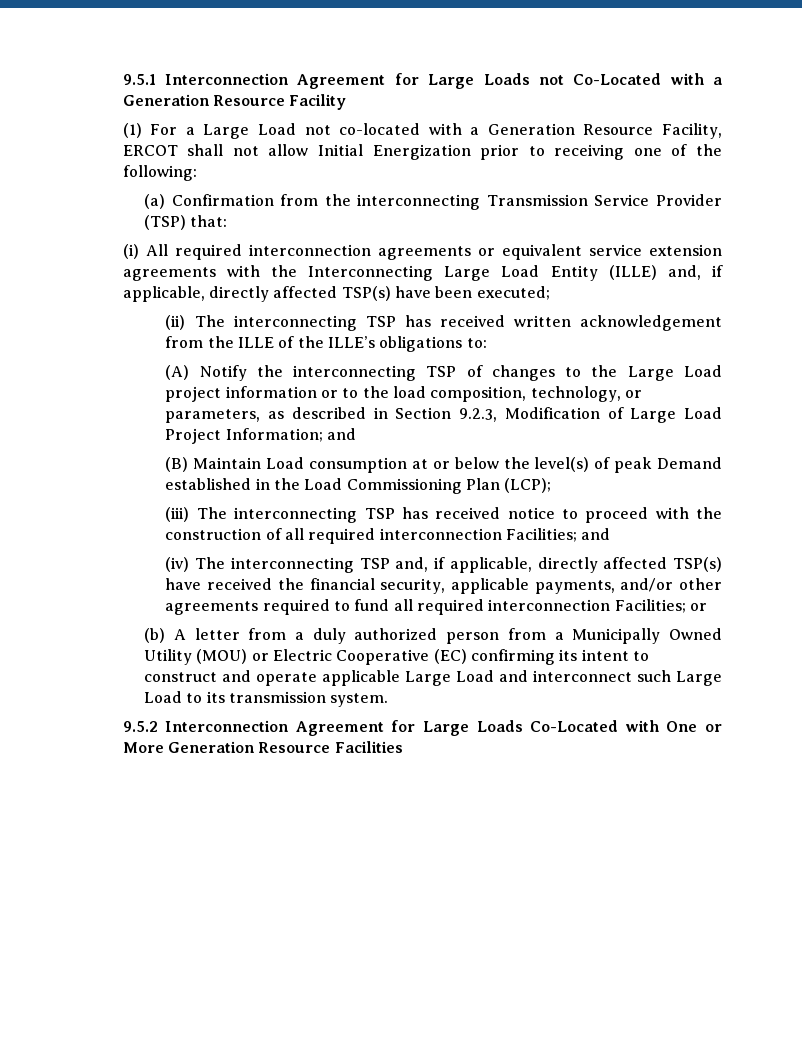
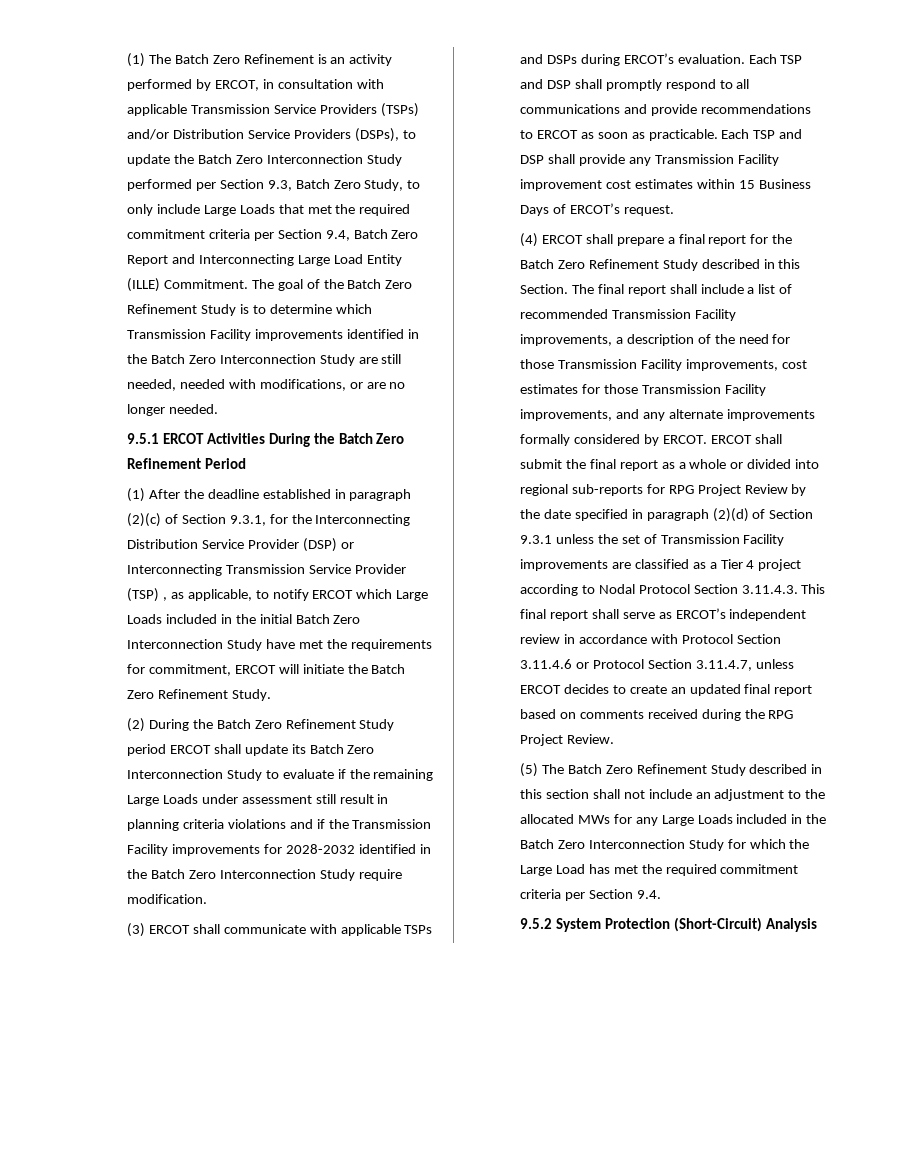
- 9.5.1 Interconnection Agreement for Large Loads not Co-Located with a Generation Resource Facility
- (1) For a Large Load not co-located with a Generation Resource Facility, ERCOT shall not allow Initial Energization prior to receiving one of the following:
- (a) Confirmation from the interconnecting Transmission Service Provider (TSP) that:
- (i) All required interconnection agreements or equivalent service extension agreements with the Interconnecting Large Load Entity (ILLE) and, if applicable, directly affected TSP(s) have been executed;
- (ii) The interconnecting TSP has received written acknowledgement from the ILLE of the ILLE’s obligations to:
- (A) Notify the interconnecting TSP of changes to the Large Load project information or to the load composition, technology, or parameters, as described in Section 9.2.3, Modification of Large Load Project Information; and
- (B) Maintain Load consumption at or below the level(s) of peak Demand established in the Load Commissioning Plan (LCP);
- (iii) The interconnecting TSP has received notice to proceed with the construction of all required interconnection Facilities; and
- (iv) The interconnecting TSP and, if applicable, directly affected TSP(s) have received the financial security, applicable payments, and/or other agreements required to fund all required interconnection Facilities; or
- (b) A letter from a duly authorized person from a Municipally Owned Utility (MOU) or Electric Cooperative (EC) confirming its intent to construct and operate applicable Large Load and interconnect such Large Load to its transmission system.
- 9.5.2 Interconnection Agreement for Large Loads Co-Located with One or More Generation Resource Facilities
+ (1) The Batch Zero Refinement is an activity performed by ERCOT, in consultation with applicable Transmission Service Providers (TSPs) and/or Distribution Service Providers (DSPs), to update the Batch Zero Interconnection Study performed per Section 9.3, Batch Zero Study, to only include Large Loads that met the required commitment criteria per Section 9.4, Batch Zero Report and Interconnecting Large Load Entity (ILLE) Commitment. The goal of the Batch Zero Refinement Study is to determine which Transmission Facility improvements identified in the Batch Zero Interconnection Study are still needed, needed with modifications, or are no longer needed.
+ 9.5.1 ERCOT Activities During the Batch Zero Refinement Period
+ (1) After the deadline established in paragraph (2)(c) of Section 9.3.1, for the Interconnecting Distribution Service Provider (DSP) or Interconnecting Transmission Service Provider (TSP) , as applicable, to notify ERCOT which Large Loads included in the initial Batch Zero Interconnection Study have met the requirements for commitment, ERCOT will initiate the Batch Zero Refinement Study.
+ (2) During the Batch Zero Refinement Study period ERCOT shall update its Batch Zero Interconnection Study to evaluate if the remaining Large Loads under assessment still result in planning criteria violations and if the Transmission Facility improvements for 2028-2032 identified in the Batch Zero Interconnection Study require modification.
+ (3) ERCOT shall communicate with applicable TSPs and DSPs during ERCOT’s evaluation. Each TSP and DSP shall promptly respond to all communications and provide recommendations to ERCOT as soon as practicable. Each TSP and DSP shall provide any Transmission Facility improvement cost estimates within 15 Business Days of ERCOT’s request.
+ (4) ERCOT shall prepare a final report for the Batch Zero Refinement Study described in this Section. The final report shall include a list of recommended Transmission Facility improvements, a description of the need for those Transmission Facility improvements, cost estimates for those Transmission Facility improvements, and any alternate improvements formally considered by ERCOT. ERCOT shall submit the final report as a whole or divided into regional sub-reports for RPG Project Review by the date specified in paragraph (2)(d) of Section 9.3.1 unless the set of Transmission Facility improvements are classified as a Tier 4 project according to Nodal Protocol Section 3.11.4.3. This final report shall serve as ERCOT’s independent review in accordance with Protocol Section 3.11.4.6 or Protocol Section 3.11.4.7, unless ERCOT decides to create an updated final report based on comments received during the RPG Project Review.
+ (5) The Batch Zero Refinement Study described in this section shall not include an adjustment to the allocated MWs for any Large Loads included in the Batch Zero Interconnection Study for which the Large Load has met the required commitment criteria per Section 9.4.
+ 9.5.2 System Protection (Short-Circuit) Analysis

